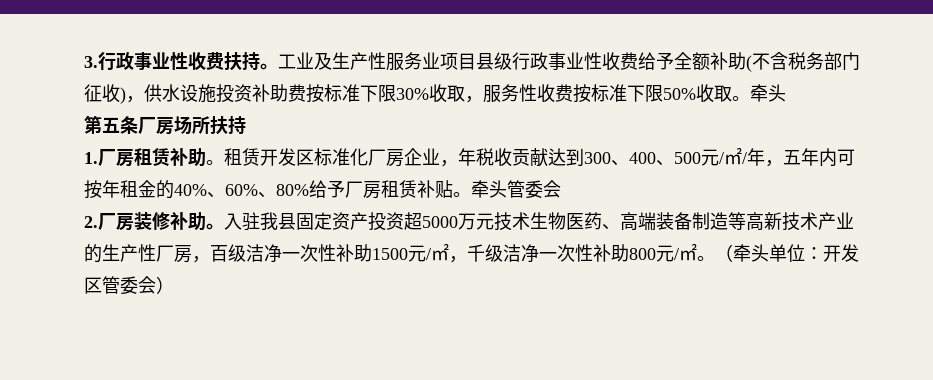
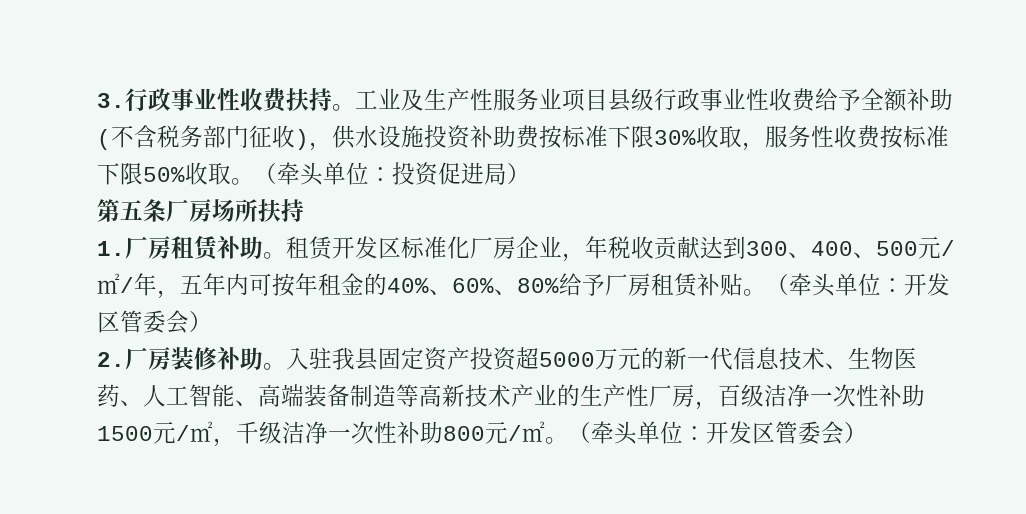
- 工业及生产性服务业项目县级行政事业性收费给予全额补助(不含税务部门征收)，供水设施投资补助费按标准下限30%收取，服务性收费按标准下限50%收取。牵头
+ 工业及生产性服务业项目县级行政事业性收费给予全额补助(不含税务部门征收)，供水设施投资补助费按标准下限30%收取，服务性收费按标准下限50%收取。（牵头单位：投资促进局）
- 租赁开发区标准化厂房企业，年税收贡献达到300、400、500元/㎡/年，五年内可按年租金的40%、60%、80%给予厂房租赁补贴。牵头管委会
+ 租赁开发区标准化厂房企业，年税收贡献达到300、400、500元/㎡/年，五年内可按年租金的40%、60%、80%给予厂房租赁补贴。（牵头单位：开发区管委会）
- 入驻我县固定资产投资超5000万元技术生物医药、高端装备制造等高新技术产业的生产性厂房，百级洁净一次性补助1500元/㎡，千级洁净一次性补助800元/㎡。
+ 入驻我县固定资产投资超5000万元的新一代信息技术、生物医药、人工智能、高端装备制造等高新技术产业的生产性厂房，百级洁净一次性补助1500元/㎡，千级洁净一次性补助800元/㎡。

